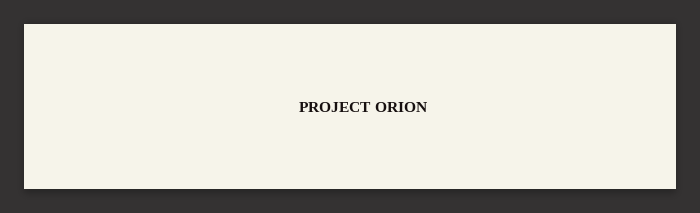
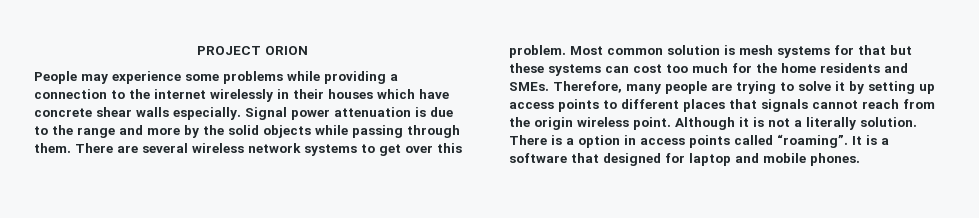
+ People may experience some problems while providing a connection to the internet wirelessly in their houses which have concrete shear walls especially. Signal power attenuation is due to the range and more by the solid objects while passing through them. There are several wireless network systems to get over this problem. Most common solution is mesh systems for that but these systems can cost too much for the home residents and SMEs. Therefore, many people are trying to solve it by setting up access points to different places that signals cannot reach from the origin wireless point. Although it is not a literally solution. There is a option in access points called “roaming”. It is a software that designed for laptop and mobile phones.

